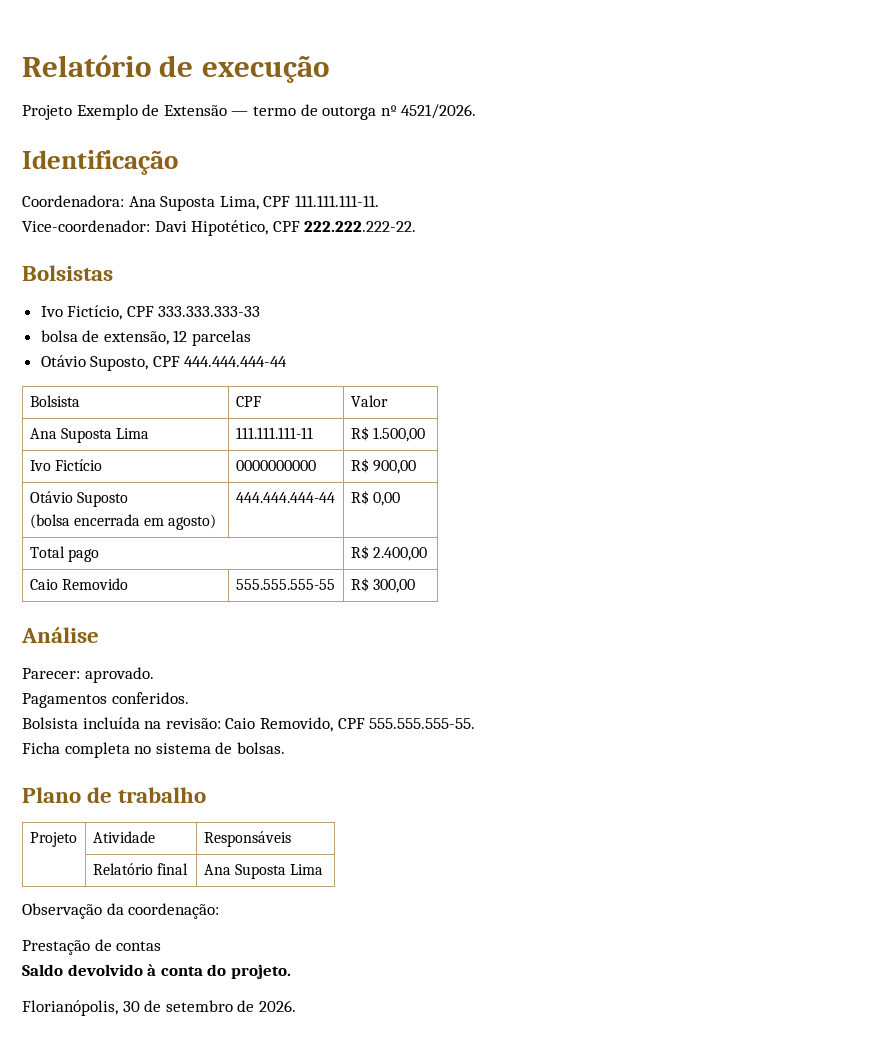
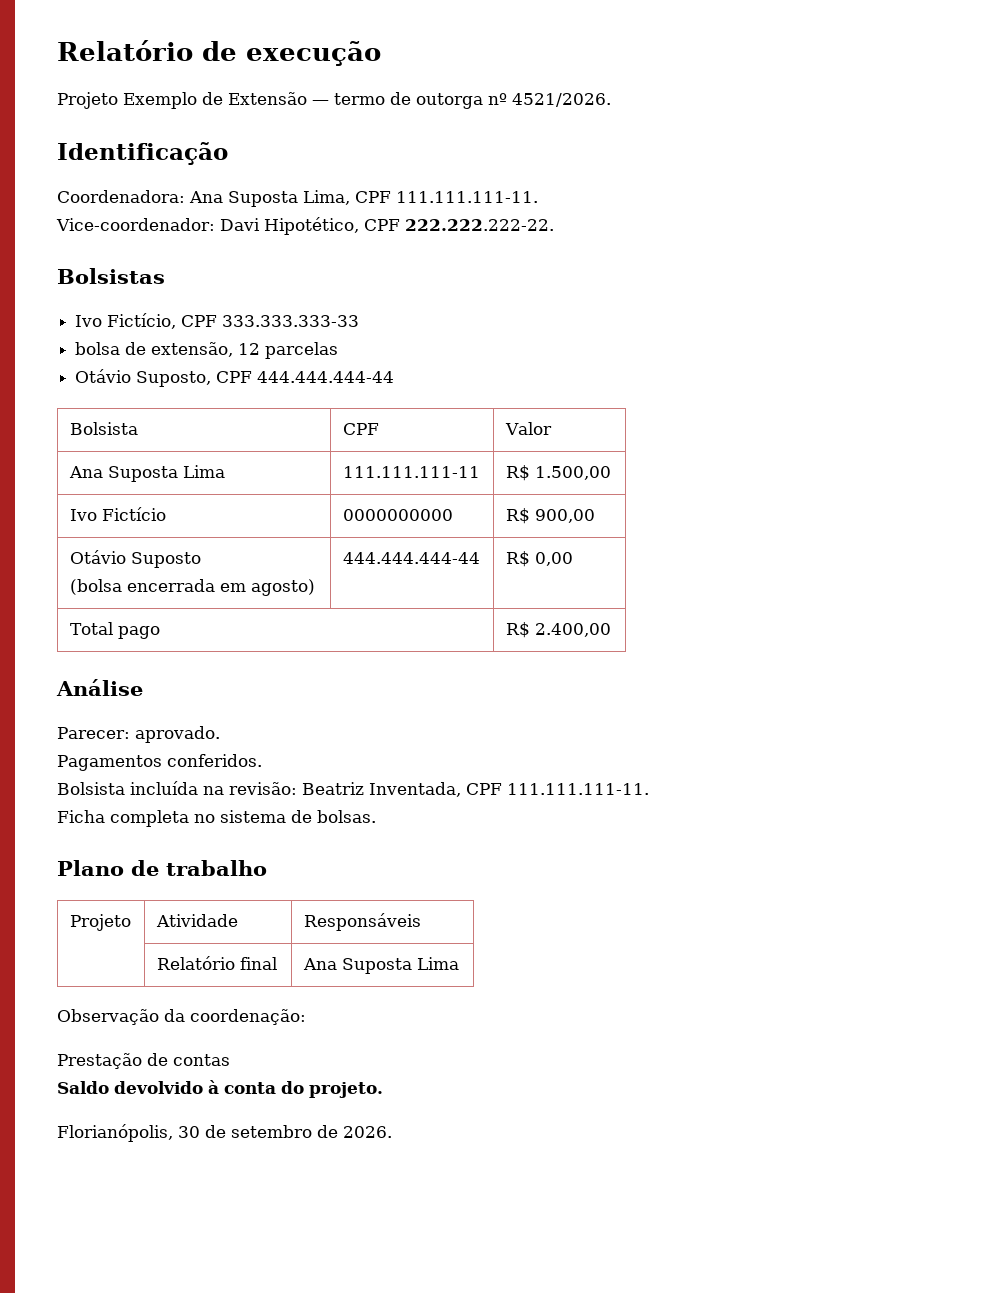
- Caio Removido | 555.555.555-55 | R$ 300,00
- Bolsista incluída na revisão: Caio Removido, CPF 555.555.555-55.
+ Bolsista incluída na revisão: Beatriz Inventada, CPF 111.111.111-11.

